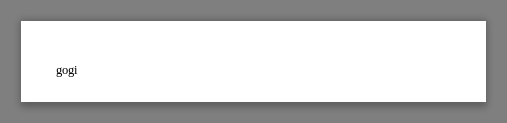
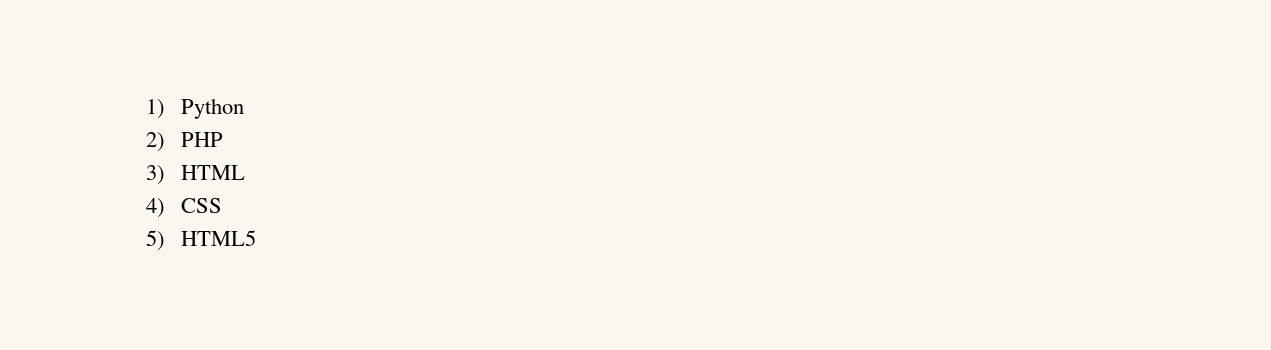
- gogi
+ 1) Python
+ 2) PHP
+ 3) HTML
+ 4) CSS
+ 5) HTML5

